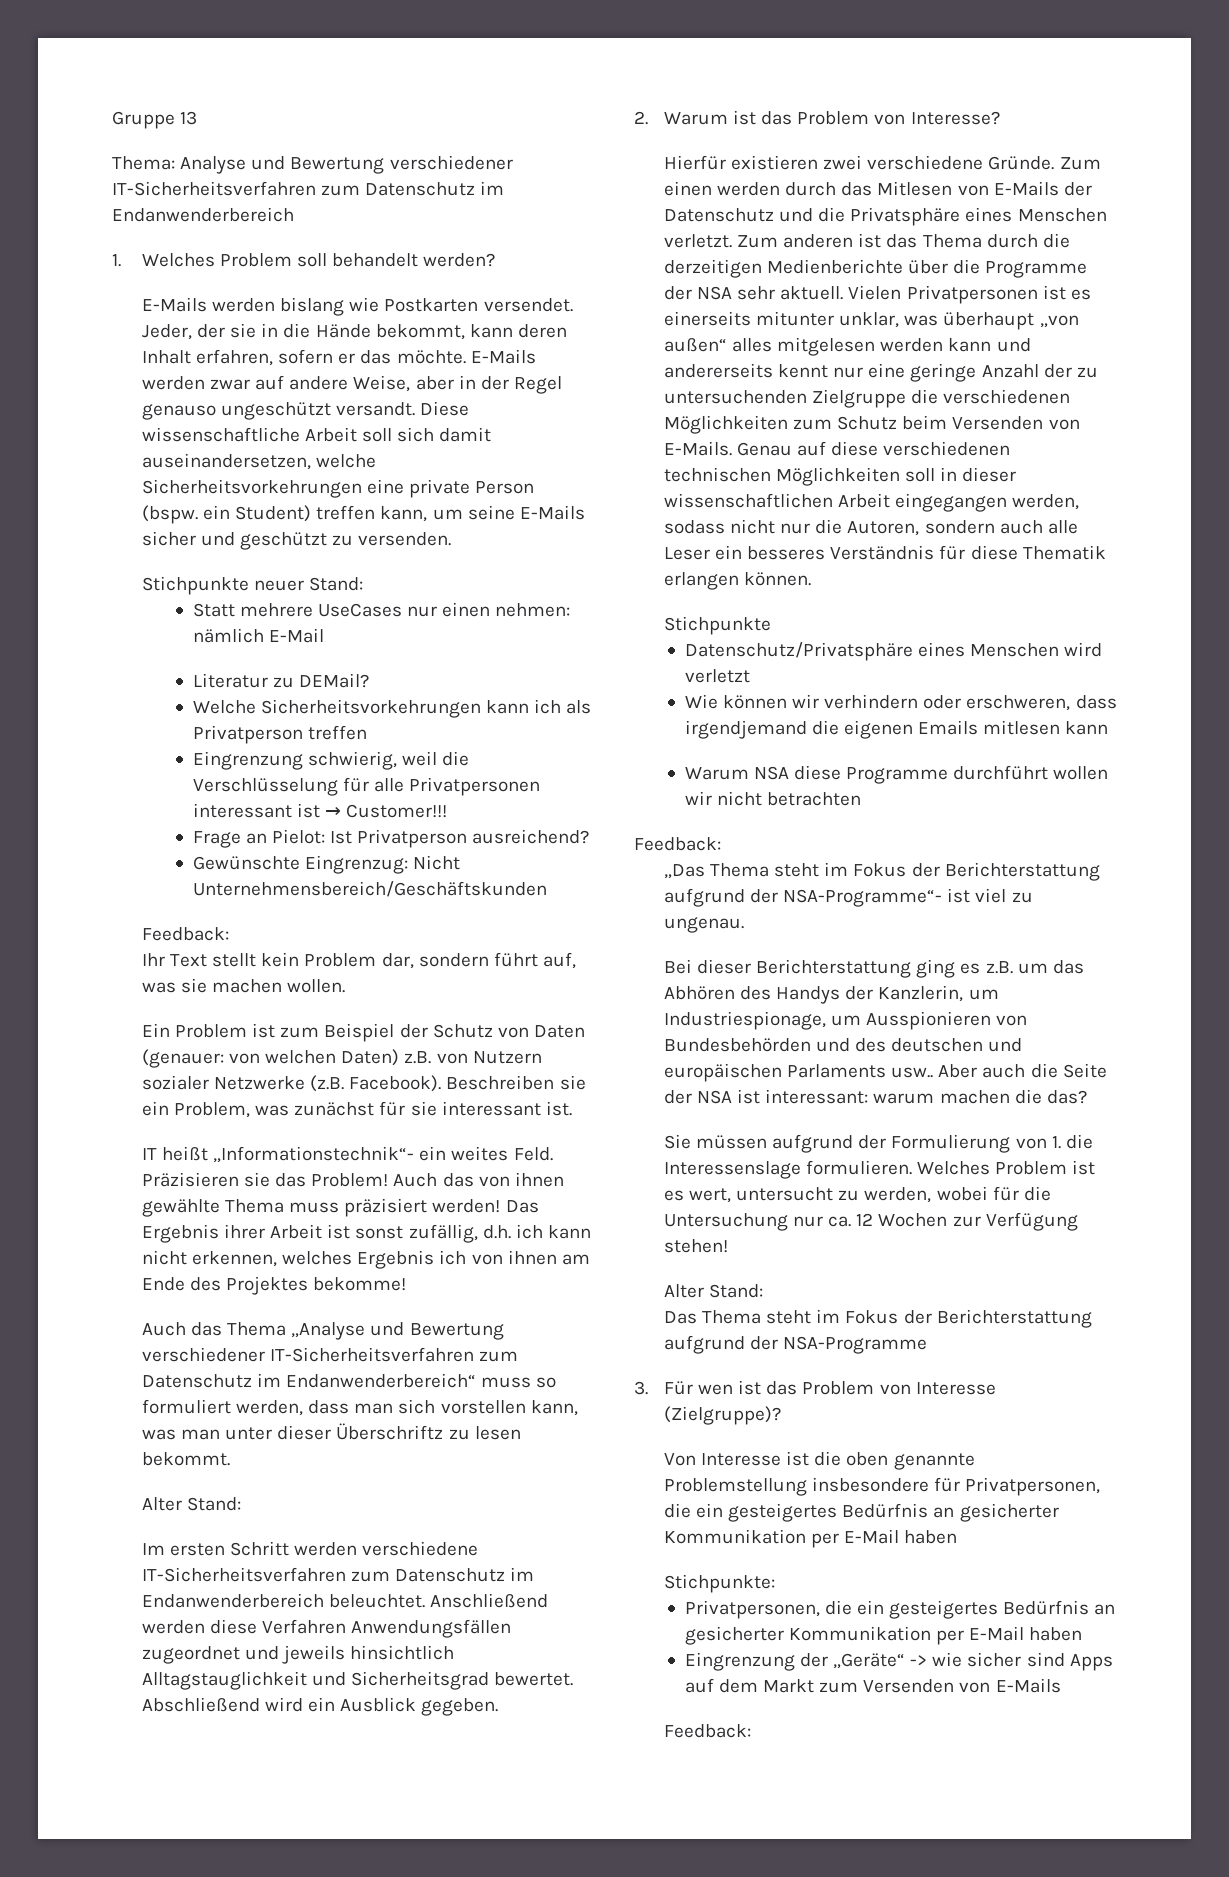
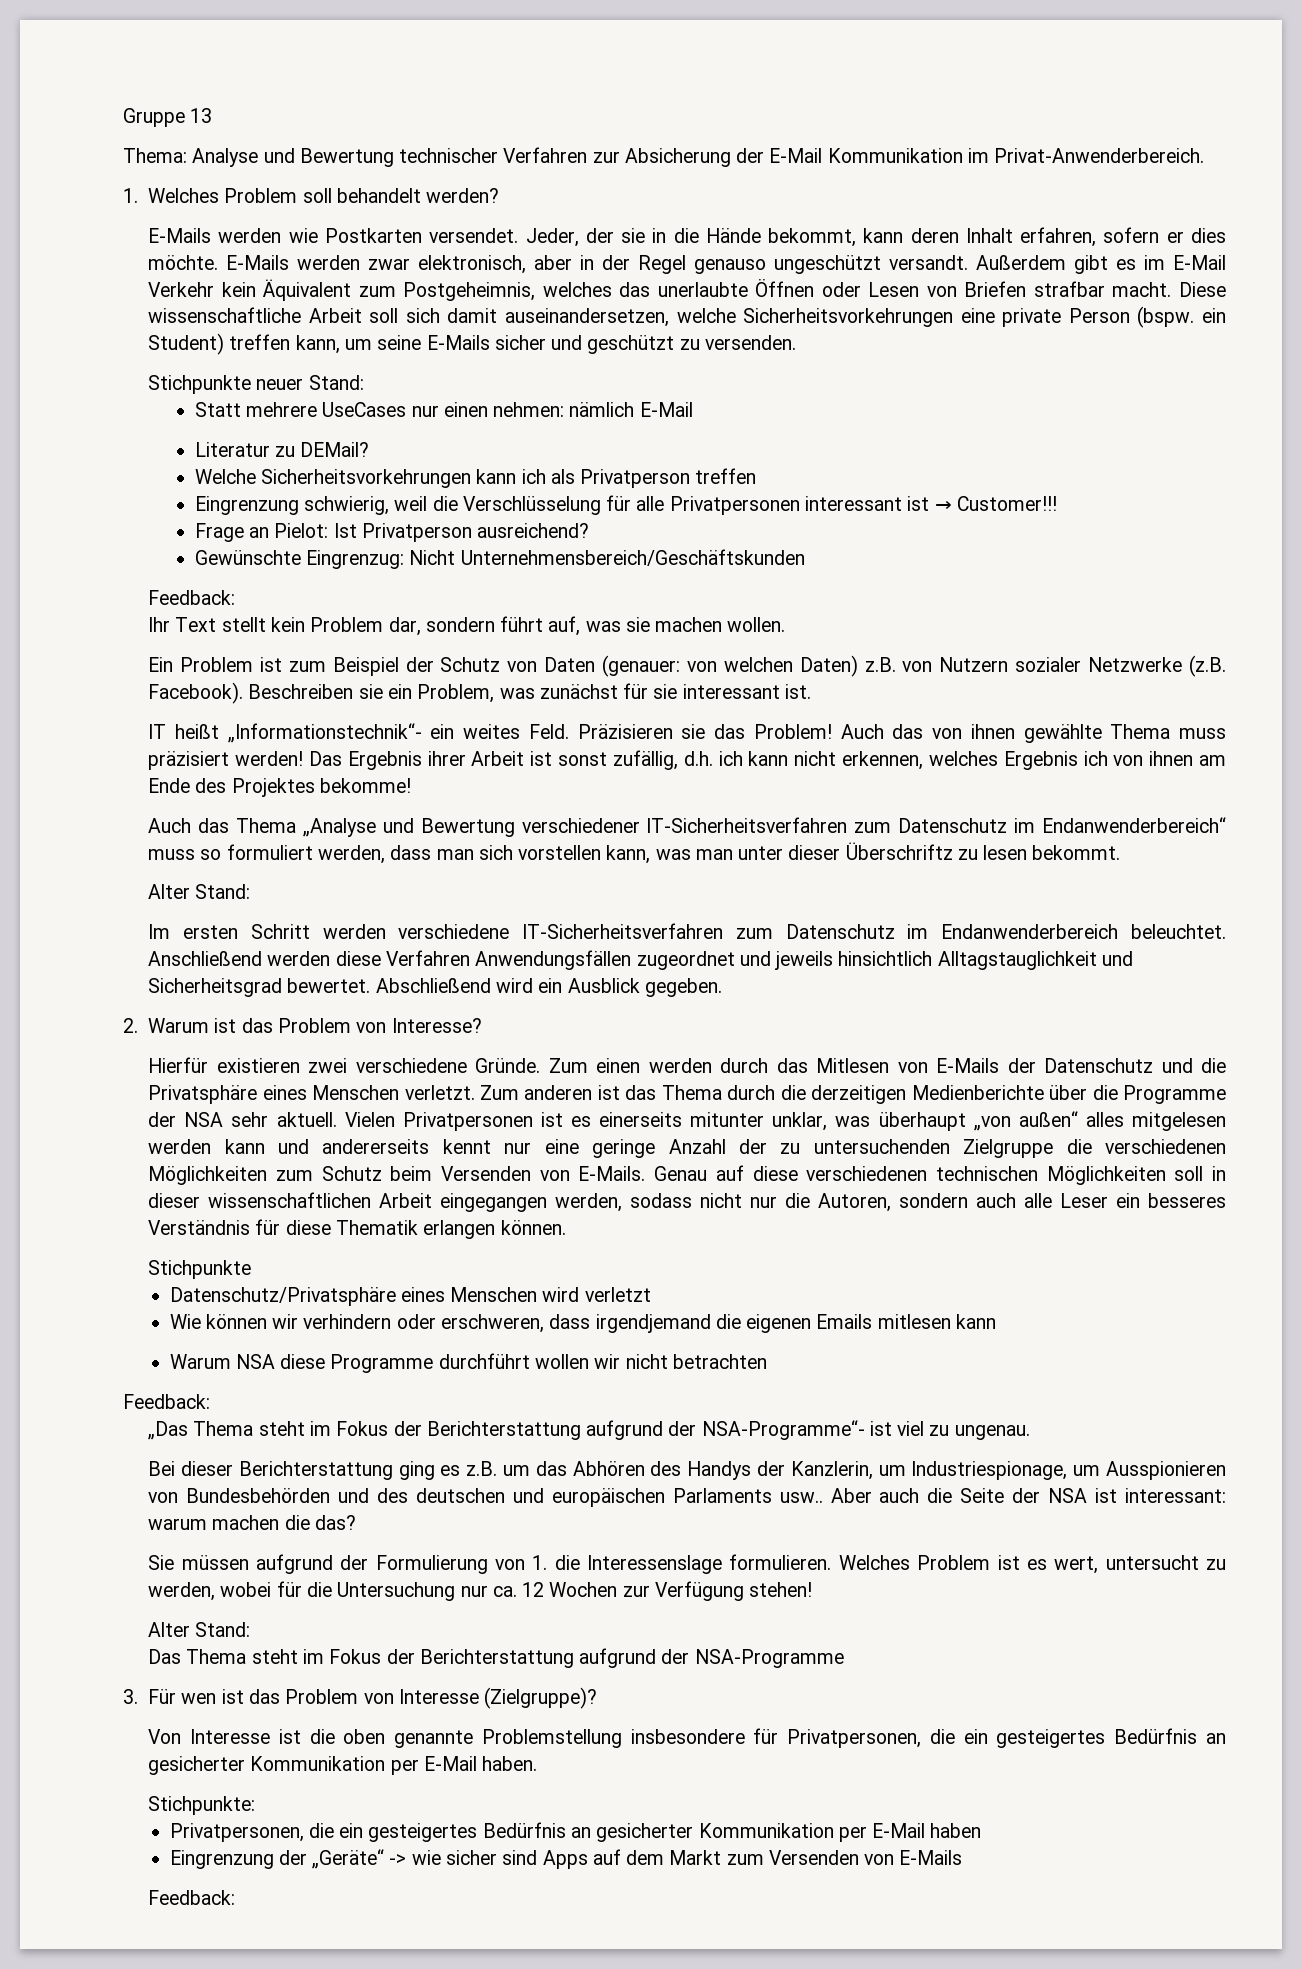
- Thema: Analyse und Bewertung verschiedener IT-Sicherheitsverfahren zum Datenschutz im Endanwenderbereich
+ Thema: Analyse und Bewertung technischer Verfahren zur Absicherung der E-Mail Kommunikation im Privat-Anwenderbereich.
- E-Mails werden bislang wie Postkarten versendet.
+ E-Mails werden wie Postkarten versendet.
- Jeder, der sie in die Hände bekommt, kann deren Inhalt erfahren, sofern er das möchte.
+ Jeder, der sie in die Hände bekommt, kann deren Inhalt erfahren, sofern er dies möchte.
- E-Mails werden zwar auf andere Weise, aber in der Regel genauso ungeschützt versandt.
+ E-Mails werden zwar elektronisch, aber in der Regel genauso ungeschützt versandt.
+ Außerdem gibt es im E-Mail Verkehr kein Äquivalent zum Postgeheimnis, welches das unerlaubte Öffnen oder Lesen von Briefen strafbar macht.
- Von Interesse ist die oben genannte Problemstellung insbesondere für Privatpersonen, die ein gesteigertes Bedürfnis an gesicherter Kommunikation per E-Mail haben
+ Von Interesse ist die oben genannte Problemstellung insbesondere für Privatpersonen, die ein gesteigertes Bedürfnis an gesicherter Kommunikation per E-Mail haben.

